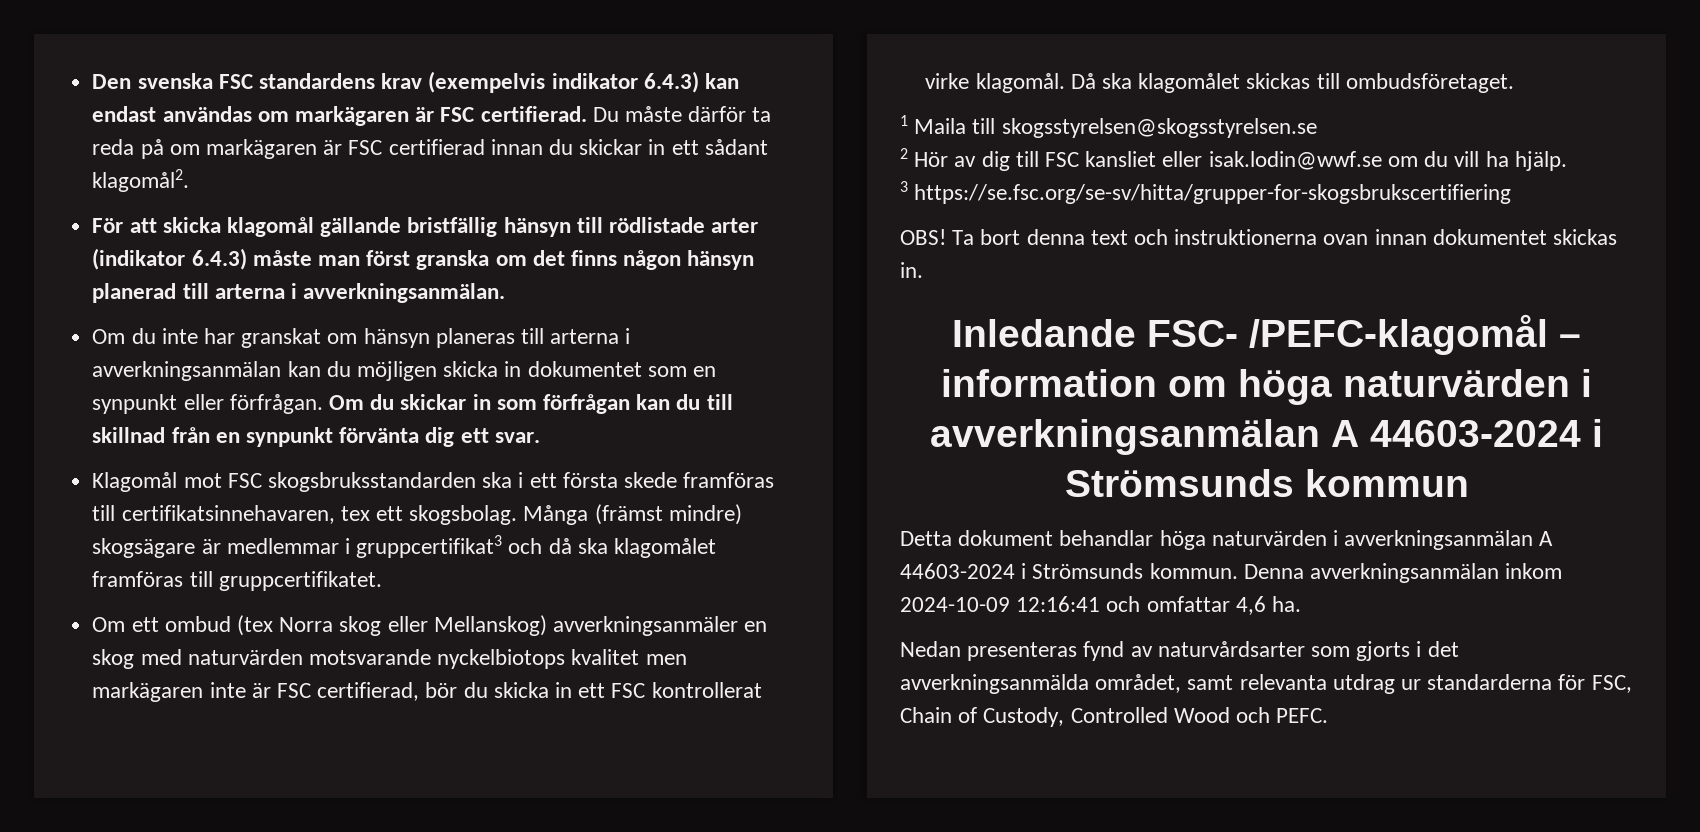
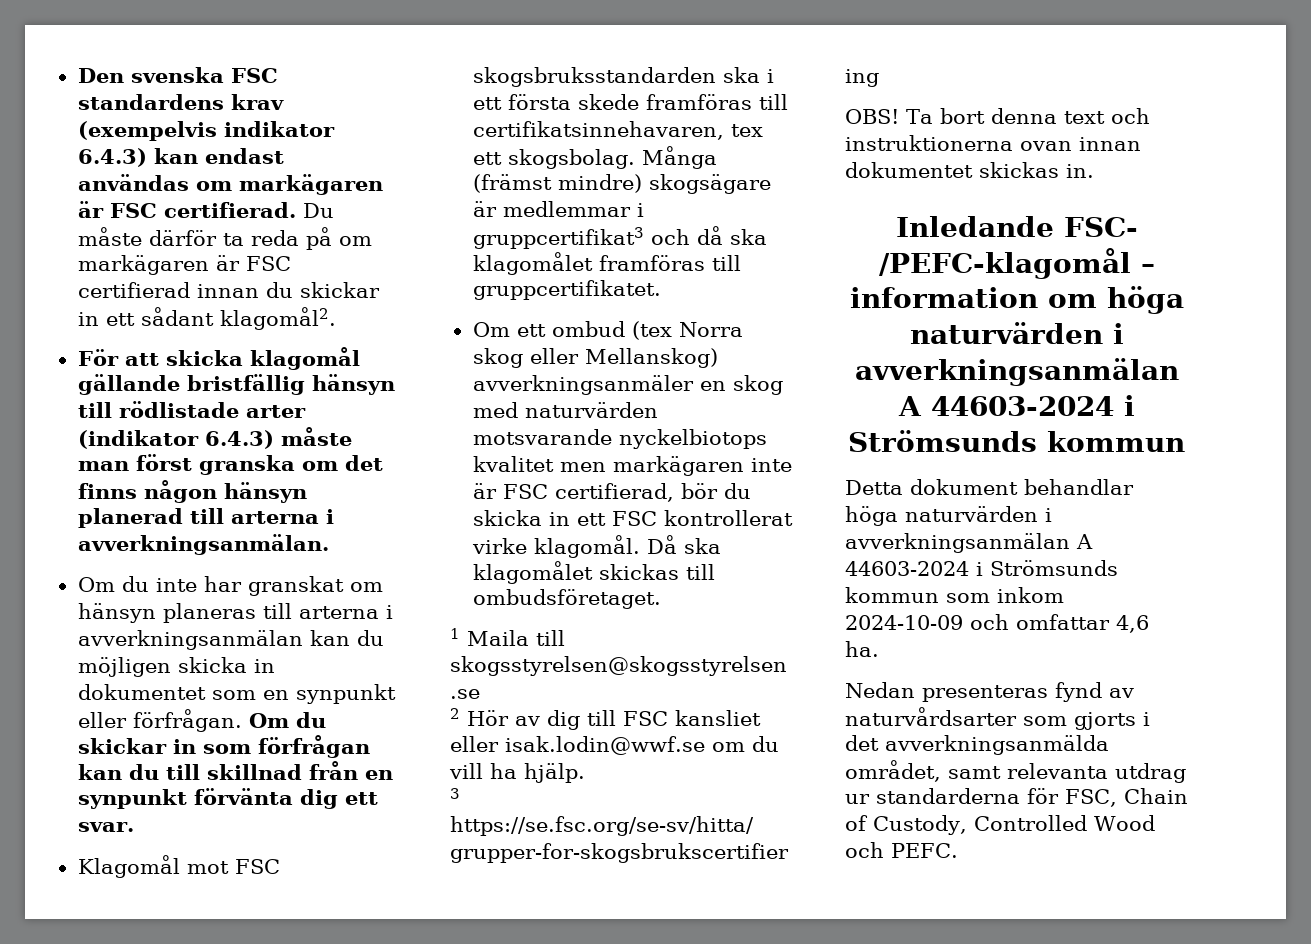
- Detta dokument behandlar höga naturvärden i avverkningsanmälan A 44603-2024 i Strömsunds kommun. Denna avverkningsanmälan inkom 2024-10-09 12:16:41 och omfattar 4,6 ha.
+ Detta dokument behandlar höga naturvärden i avverkningsanmälan A 44603-2024 i Strömsunds kommun som inkom 2024-10-09 och omfattar 4,6 ha.

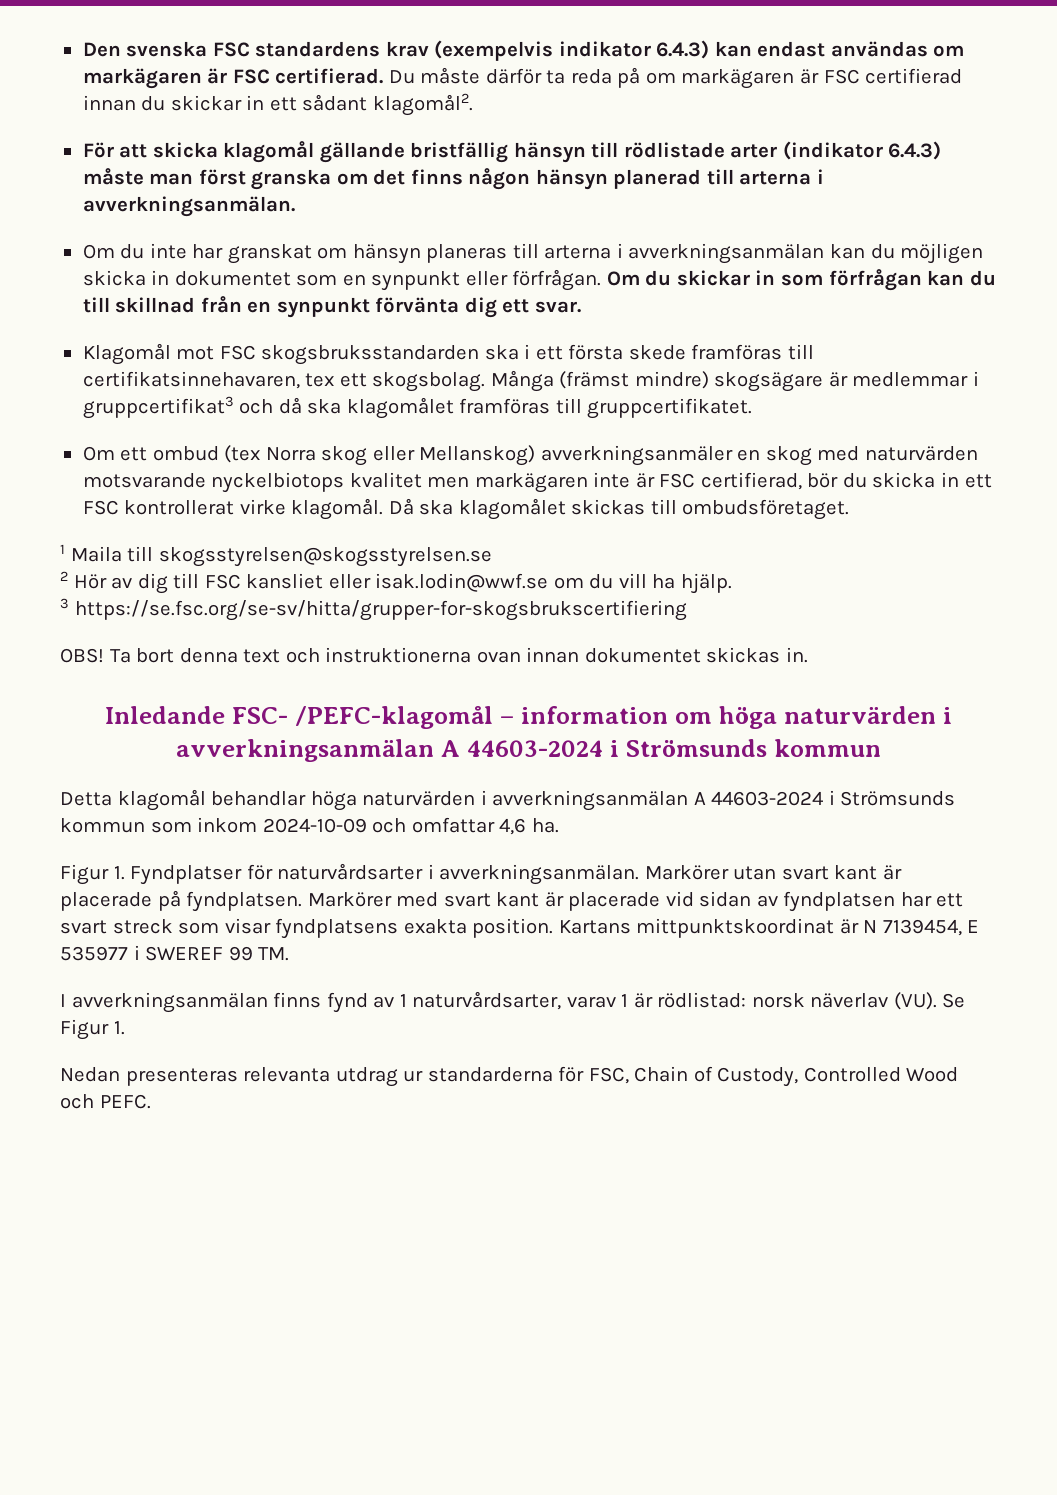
- Detta dokument behandlar höga naturvärden i avverkningsanmälan A 44603-2024 i Strömsunds kommun som inkom 2024-10-09 och omfattar 4,6 ha.
+ Detta klagomål behandlar höga naturvärden i avverkningsanmälan A 44603-2024 i Strömsunds kommun som inkom 2024-10-09 och omfattar 4,6 ha.
- Nedan presenteras fynd av naturvårdsarter som gjorts i det avverkningsanmälda området, samt relevanta utdrag ur standarderna för FSC, Chain of Custody, Controlled Wood och PEFC.
+ Figur 1. Fyndplatser för naturvårdsarter i avverkningsanmälan. Markörer utan svart kant är placerade på fyndplatsen. Markörer med svart kant är placerade vid sidan av fyndplatsen har ett svart streck som visar fyndplatsens exakta position. Kartans mittpunktskoordinat är N 7139454, E 535977 i SWEREF 99 TM.
+ I avverkningsanmälan finns fynd av 1 naturvårdsarter, varav 1 är rödlistad: norsk näverlav (VU). Se Figur 1.
+ Nedan presenteras relevanta utdrag ur standarderna för FSC, Chain of Custody, Controlled Wood och PEFC.

